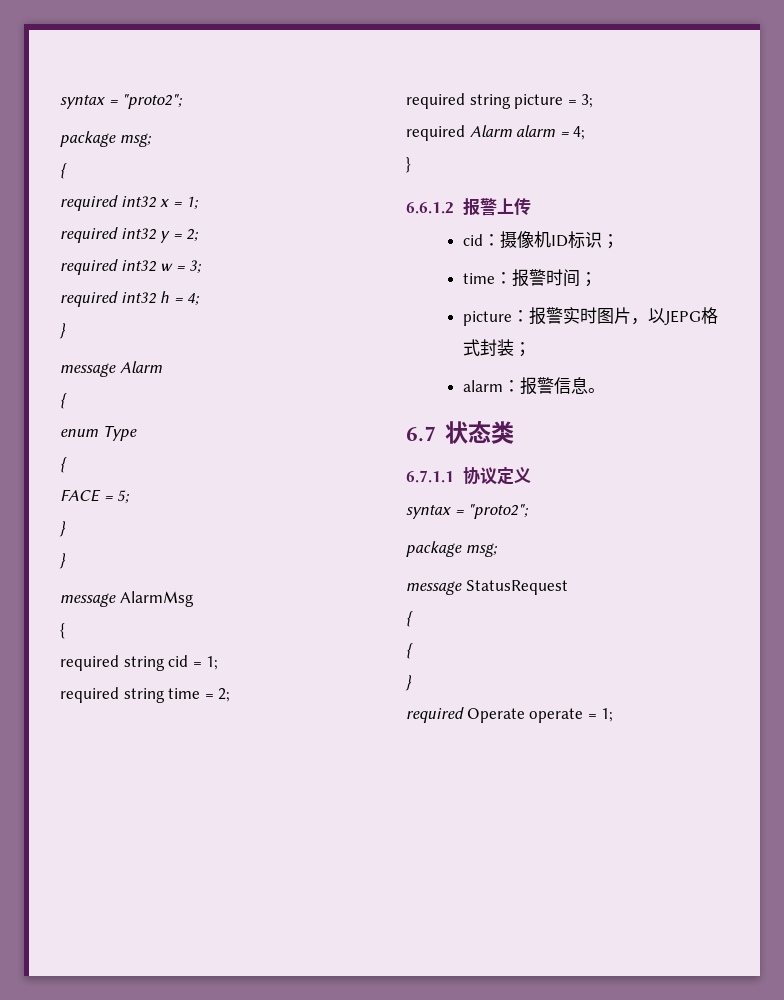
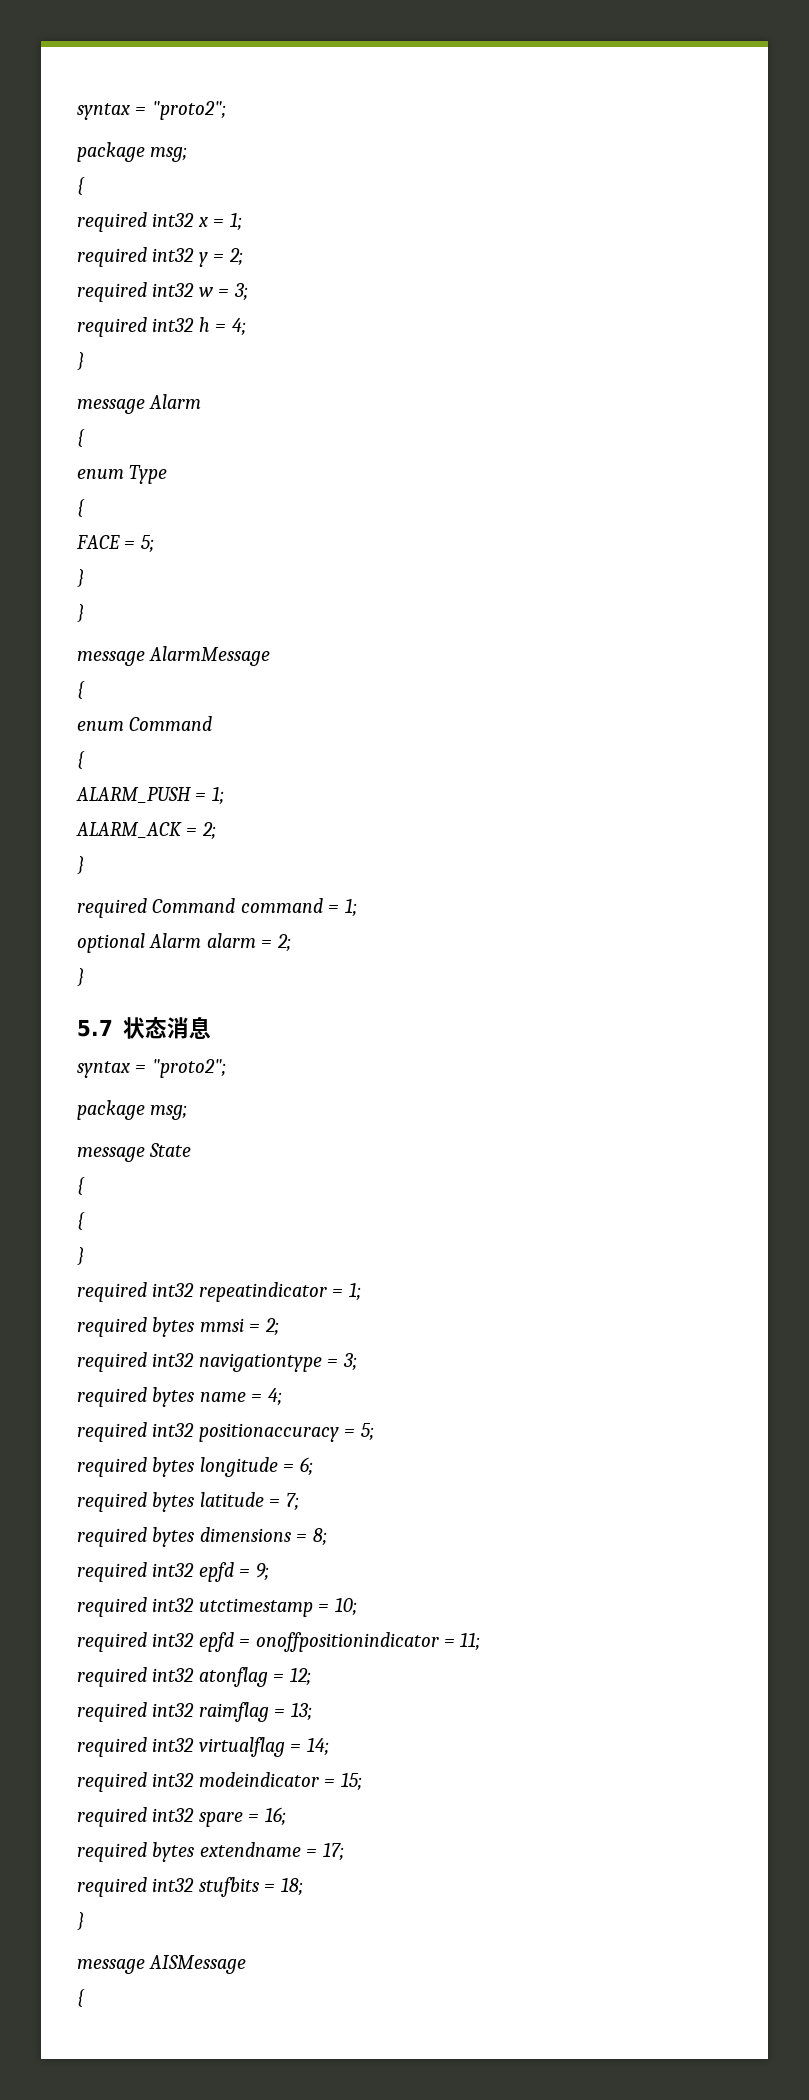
- message AlarmMsg
+ message AlarmMessage
  {
- required string cid = 1;
- required string time = 2;
- required string picture = 3;
- required Alarm alarm = 4;
+ enum Command
+ {
+ ALARM_PUSH = 1;
+ ALARM_ACK = 2;
  }
- 6.6.1.2报警上传
- cid：摄像机ID标识；
- time：报警时间；
- picture：报警实时图片，以JEPG格式封装；
- alarm：报警信息。
- 6.7状态类
- 6.7.1.1协议定义
+ required Command command = 1;
+ optional Alarm alarm = 2;
+ }
+ 5.7状态消息
- message StatusRequest
+ message State
- required Operate operate = 1;
+ required int32 repeatindicator = 1;
+ required bytes mmsi = 2;
+ required int32 navigationtype = 3;
+ required bytes name = 4;
+ required int32 positionaccuracy = 5;
+ required bytes longitude = 6;
+ required bytes latitude = 7;
+ required bytes dimensions = 8;
+ required int32 epfd = 9;
+ required int32 utctimestamp = 10;
+ required int32 epfd = onoffpositionindicator = 11;
+ required int32 atonflag = 12;
+ required int32 raimflag = 13;
+ required int32 virtualflag = 14;
+ required int32 modeindicator = 15;
+ required int32 spare = 16;
+ required bytes extendname = 17;
+ required int32 stufbits = 18;
+ }
+ message AISMessage
+ {

